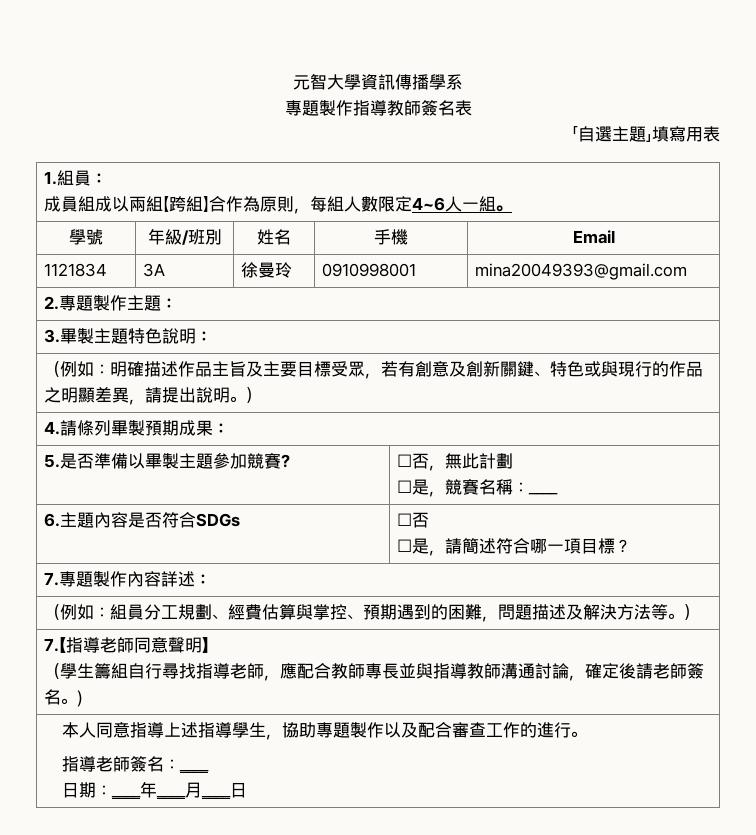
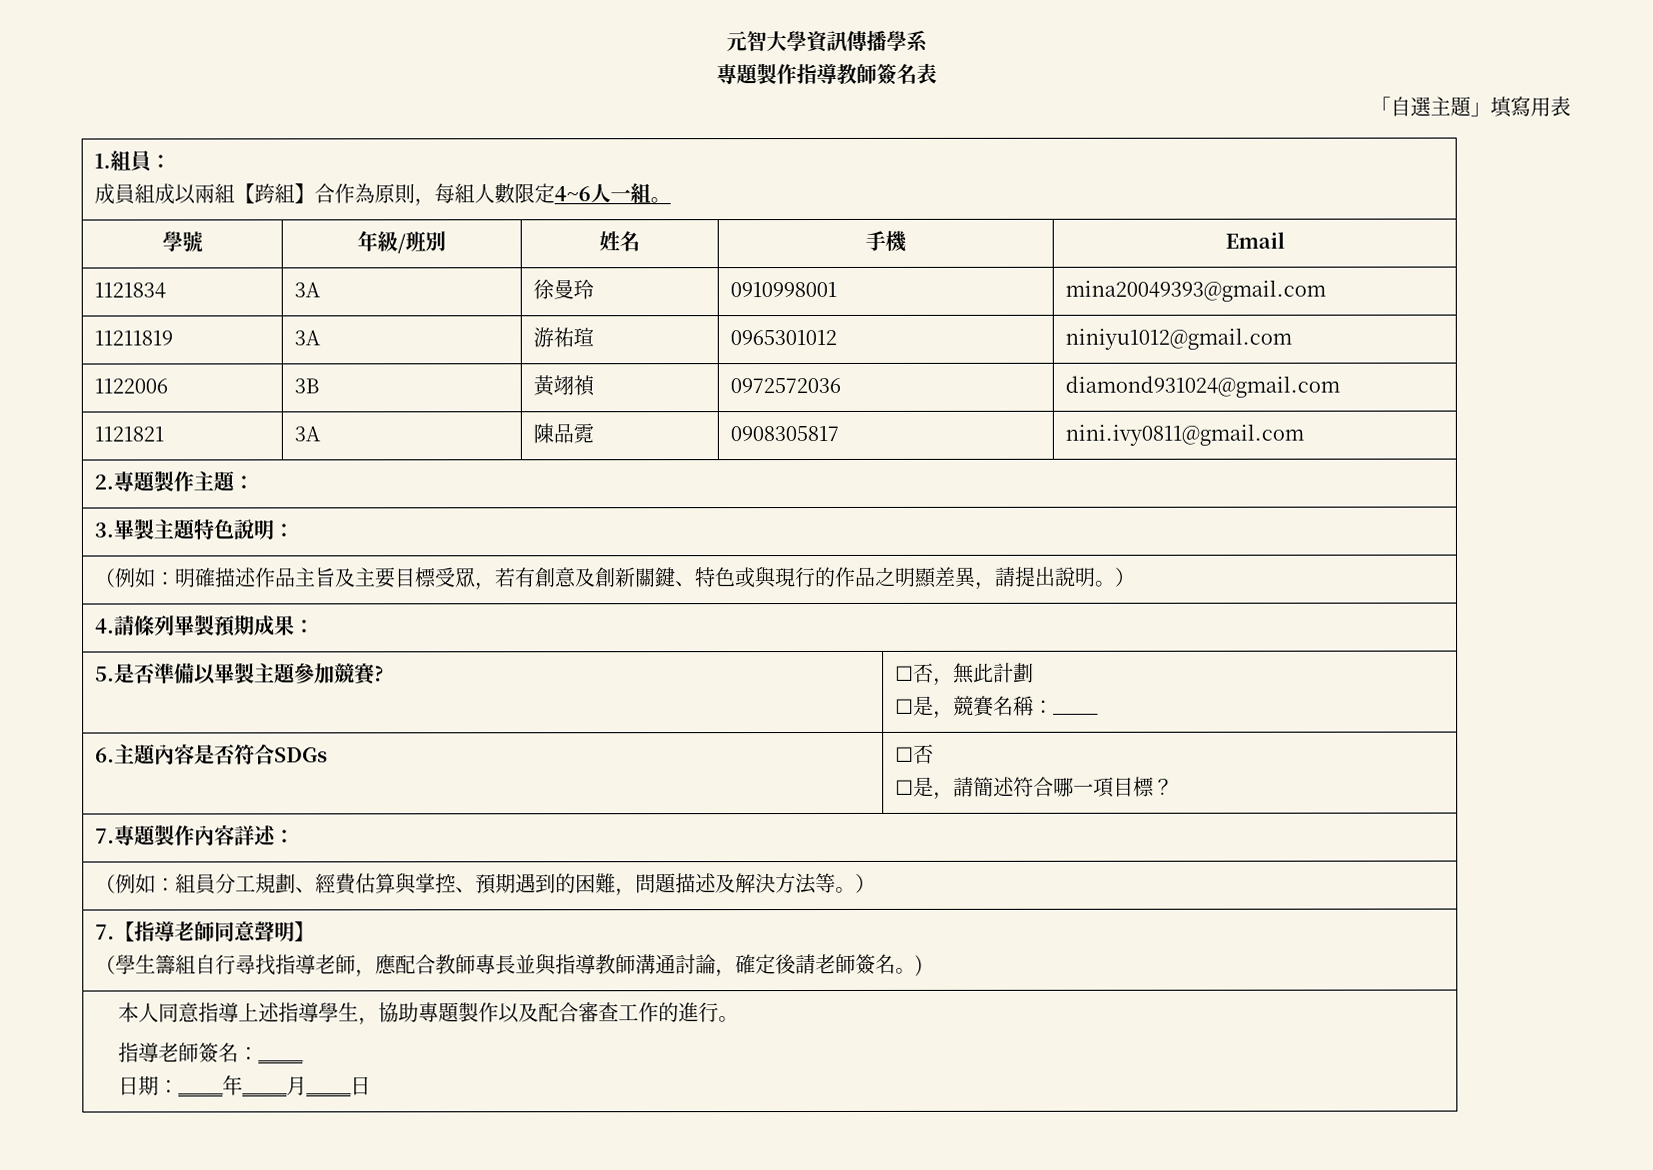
+ 11211819 | 3A | 游祐瑄 | 0965301012 | niniyu1012@gmail.com
+ 1122006 | 3B | 黃翊禎 | 0972572036 | diamond931024@gmail.com
+ 1121821 | 3A | 陳品霓 | 0908305817 | nini.ivy0811@gmail.com

